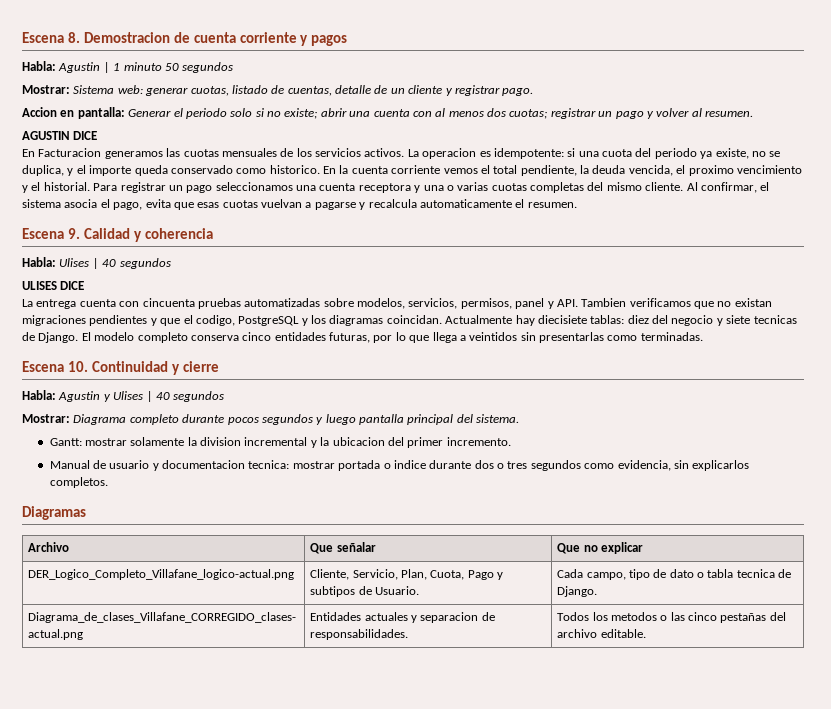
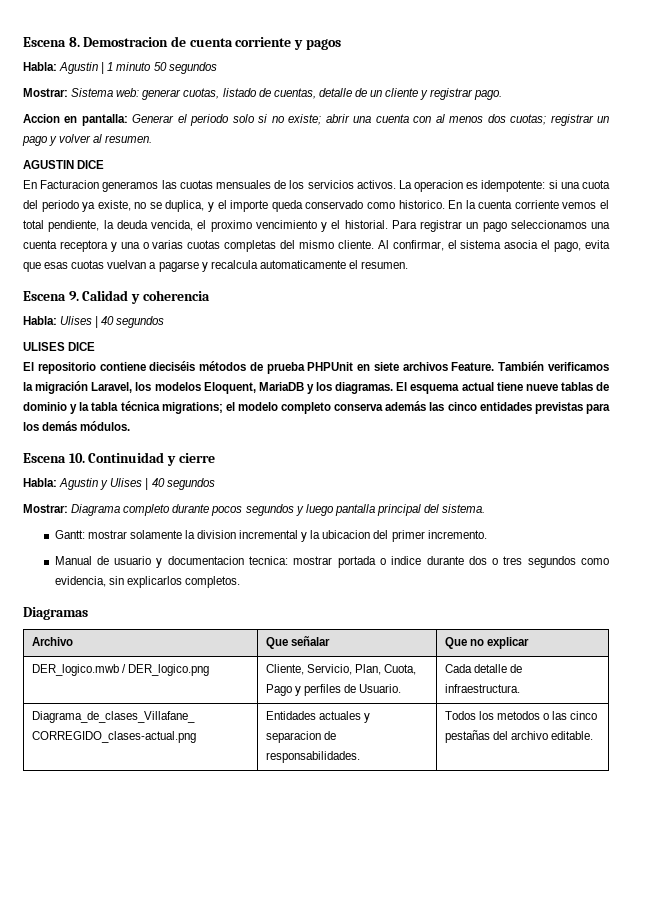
- La entrega cuenta con cincuenta pruebas automatizadas sobre modelos, servicios, permisos, panel y API. Tambien verificamos que no existan migraciones pendientes y que el codigo, PostgreSQL y los diagramas coincidan. Actualmente hay diecisiete tablas: diez del negocio y siete tecnicas de Django. El modelo completo conserva cinco entidades futuras, por lo que llega a veintidos sin presentarlas como terminadas.
+ El repositorio contiene dieciséis métodos de prueba PHPUnit en siete archivos Feature. También verificamos la migración Laravel, los modelos Eloquent, MariaDB y los diagramas. El esquema actual tiene nueve tablas de dominio y la tabla técnica migrations; el modelo completo conserva además las cinco entidades previstas para los demás módulos.
- DER_Logico_Completo_Villafane_logico-actual.png | Cliente, Servicio, Plan, Cuota, Pago y subtipos de Usuario. | Cada campo, tipo de dato o tabla tecnica de Django.
+ DER_logico.mwb / DER_logico.png | Cliente, Servicio, Plan, Cuota, Pago y perfiles de Usuario. | Cada detalle de infraestructura.

